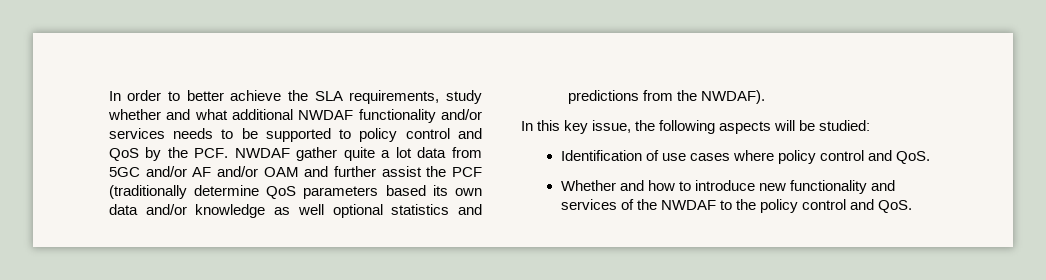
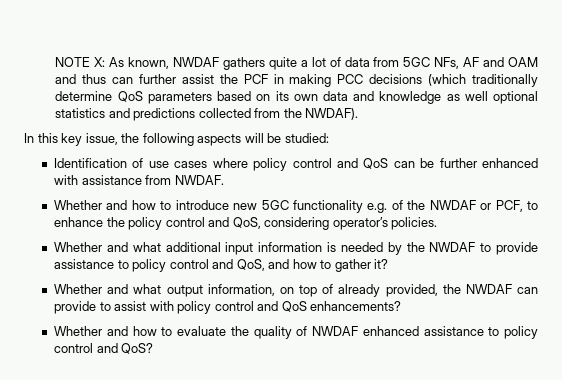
- In order to better achieve the SLA requirements, study whether and what additional NWDAF functionality and/or services needs to be supported to policy control and QoS by the PCF. NWDAF gather quite a lot data from 5GC and/or AF and/or OAM and further assist the PCF (traditionally determine QoS parameters based its own data and/or knowledge as well optional statistics and predictions from the NWDAF).
+ NOTE X: As known, NWDAF gathers quite a lot of data from 5GC NFs, AF and OAM and thus can further assist the PCF in making PCC decisions (which traditionally determine QoS parameters based on its own data and knowledge as well optional statistics and predictions collected from the NWDAF).
- Identification of use cases where policy control and QoS.
+ Identification of use cases where policy control and QoS can be further enhanced with assistance from NWDAF.
- Whether and how to introduce new functionality and services of the NWDAF to the policy control and QoS.
+ Whether and how to introduce new 5GC functionality e.g. of the NWDAF or PCF, to enhance the policy control and QoS, considering operator’s policies.
+ Whether and what additional input information is needed by the NWDAF to provide assistance to policy control and QoS, and how to gather it?
+ Whether and what output information, on top of already provided, the NWDAF can provide to assist with policy control and QoS enhancements?
+ Whether and how to evaluate the quality of NWDAF enhanced assistance to policy control and QoS?

